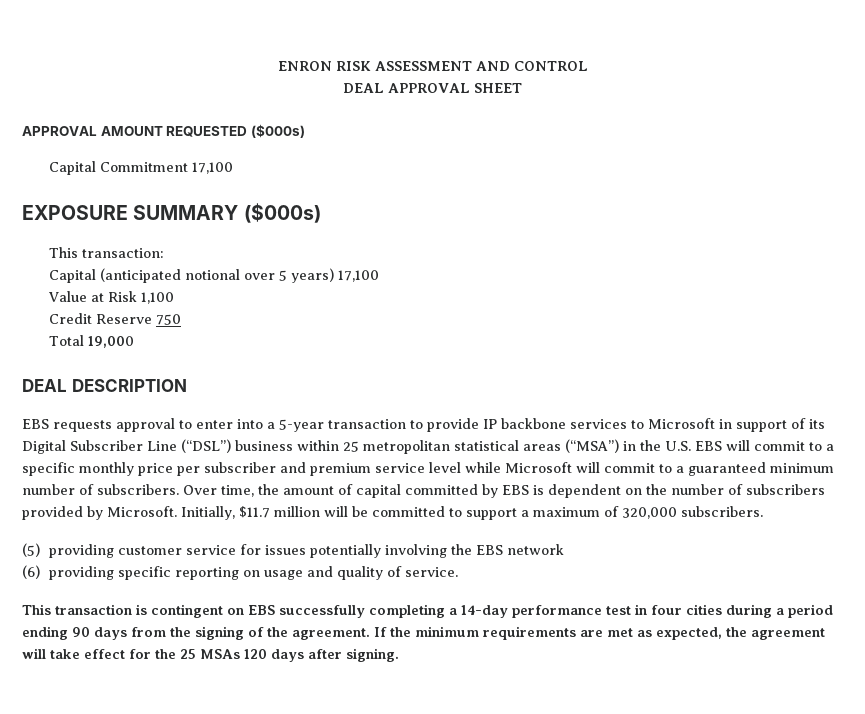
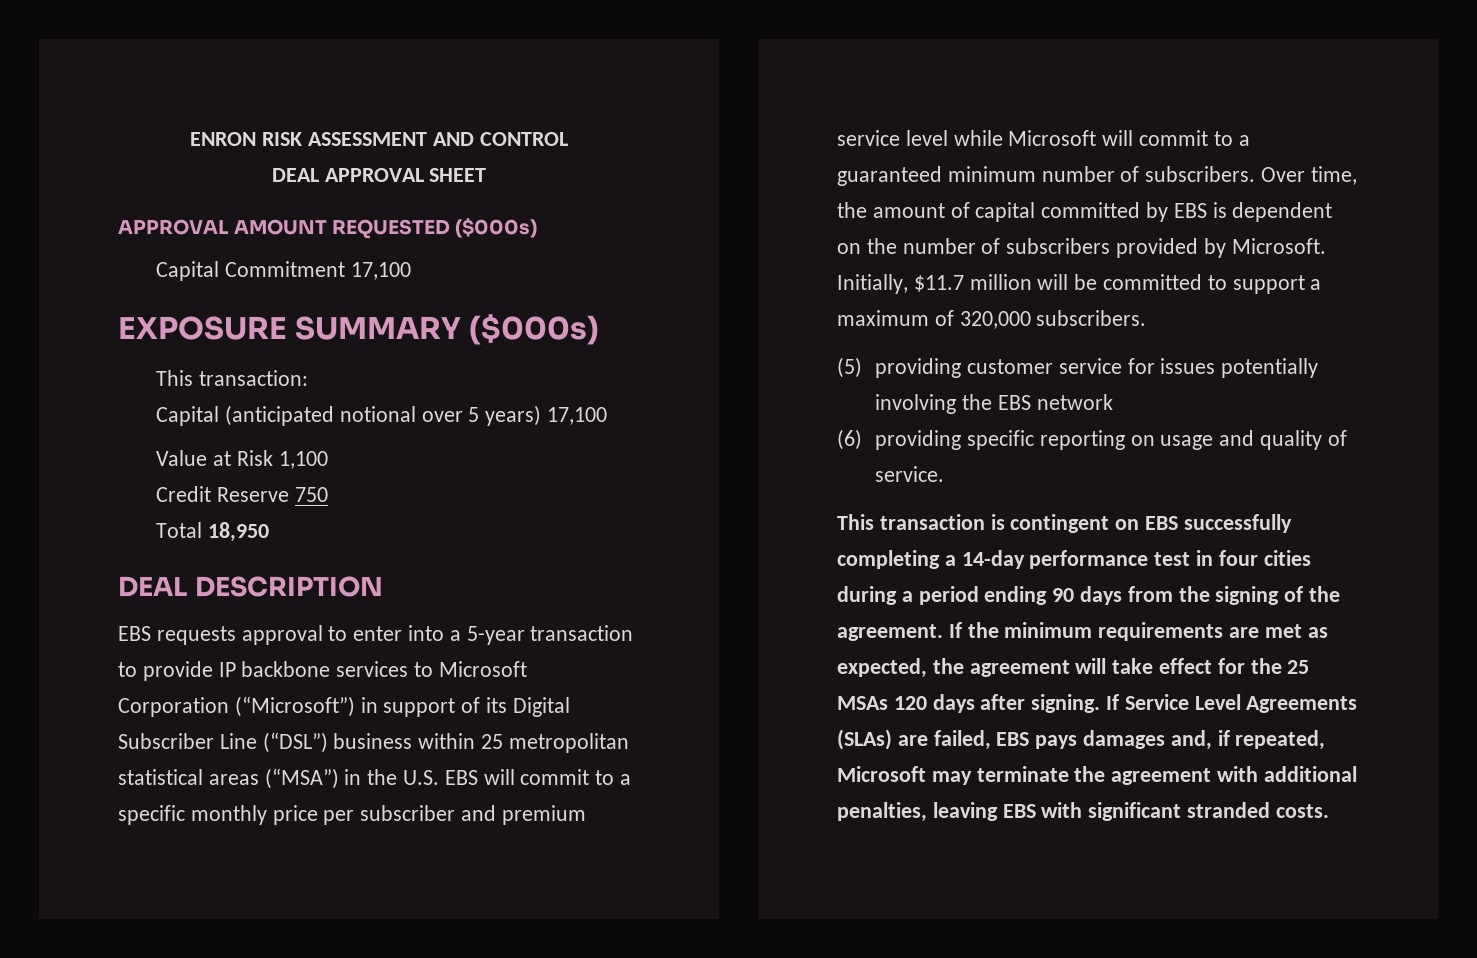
- Total 19,000
+ Total 18,950
- EBS requests approval to enter into a 5-year transaction to provide IP backbone services to Microsoft in support of its Digital Subscriber Line (“DSL”) business within 25 metropolitan statistical areas (“MSA”) in the U.S. EBS will commit to a specific monthly price per subscriber and premium service level while Microsoft will commit to a guaranteed minimum number of subscribers.
+ EBS requests approval to enter into a 5-year transaction to provide IP backbone services to Microsoft Corporation (“Microsoft”) in support of its Digital Subscriber Line (“DSL”) business within 25 metropolitan statistical areas (“MSA”) in the U.S. EBS will commit to a specific monthly price per subscriber and premium service level while Microsoft will commit to a guaranteed minimum number of subscribers.
+ If Service Level Agreements (SLAs) are failed, EBS pays damages and, if repeated, Microsoft may terminate the agreement with additional penalties, leaving EBS with significant stranded costs.

